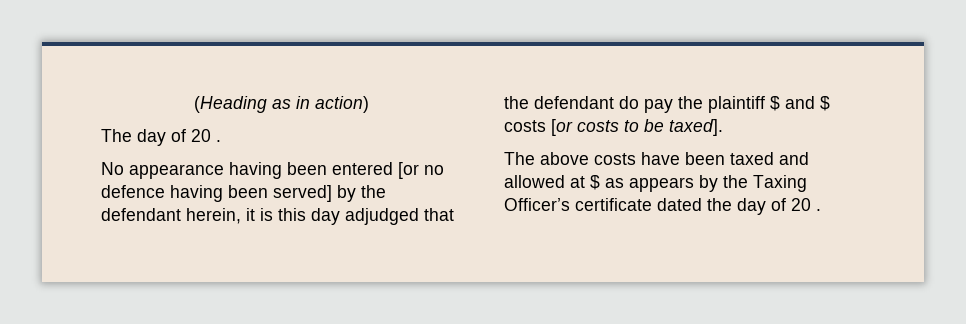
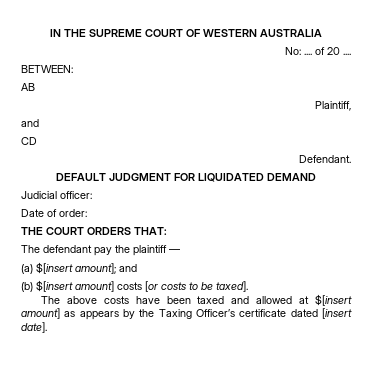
- (Heading as in action)
- The day of 20 .
- No appearance having been entered [or no defence having been served] by the defendant herein, it is this day adjudged that the defendant do pay the plaintiff $ and $ costs [or costs to be taxed].
+ IN THE SUPREME COURT OF WESTERN AUSTRALIA
+ No: .... of 20 ....
+ BETWEEN:
+ AB
+ Plaintiff,
+ and
+ CD
+ Defendant.
+ DEFAULT JUDGMENT FOR LIQUIDATED DEMAND
+ Judicial officer:
+ Date of order:
+ THE COURT ORDERS THAT:
+ The defendant pay the plaintiff —
+ (a) $[insert amount]; and
+ (b) $[insert amount] costs [or costs to be taxed].
- The above costs have been taxed and allowed at $ as appears by the Taxing Officer’s certificate dated the day of 20 .
+ The above costs have been taxed and allowed at $[insert amount] as appears by the Taxing Officer’s certificate dated [insert date].

